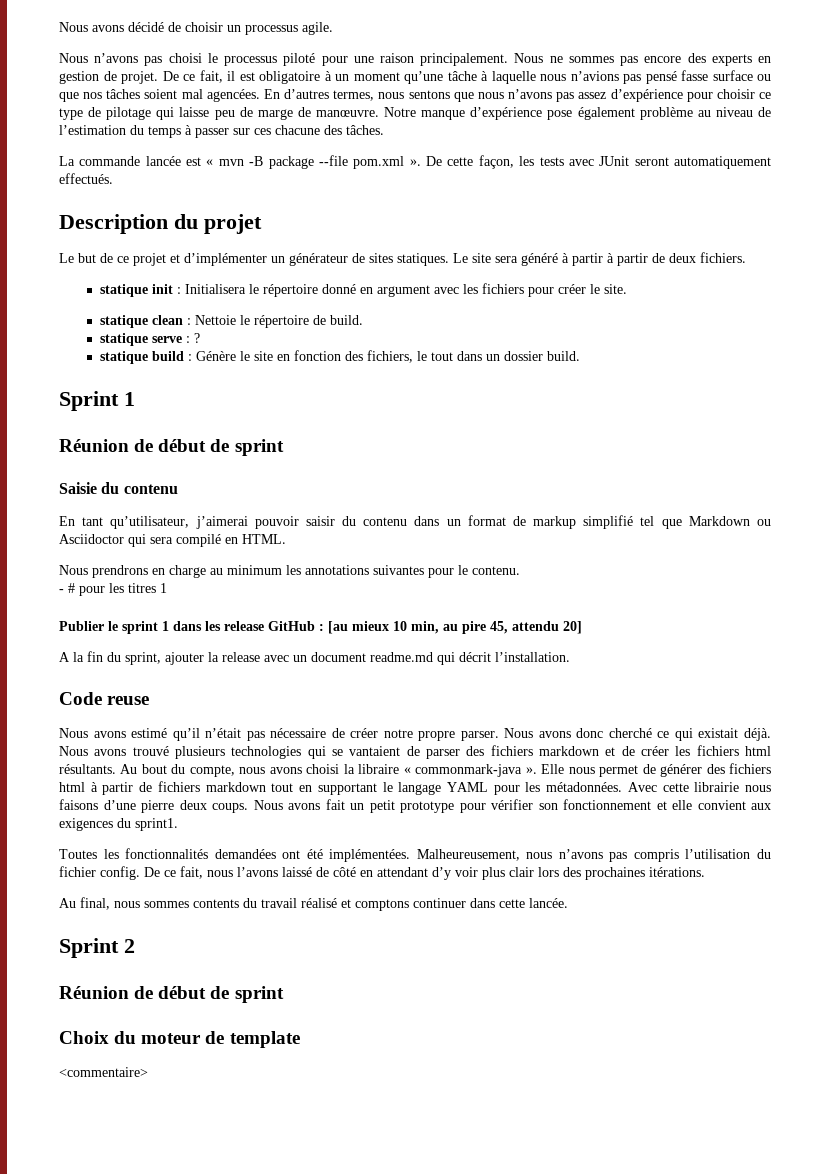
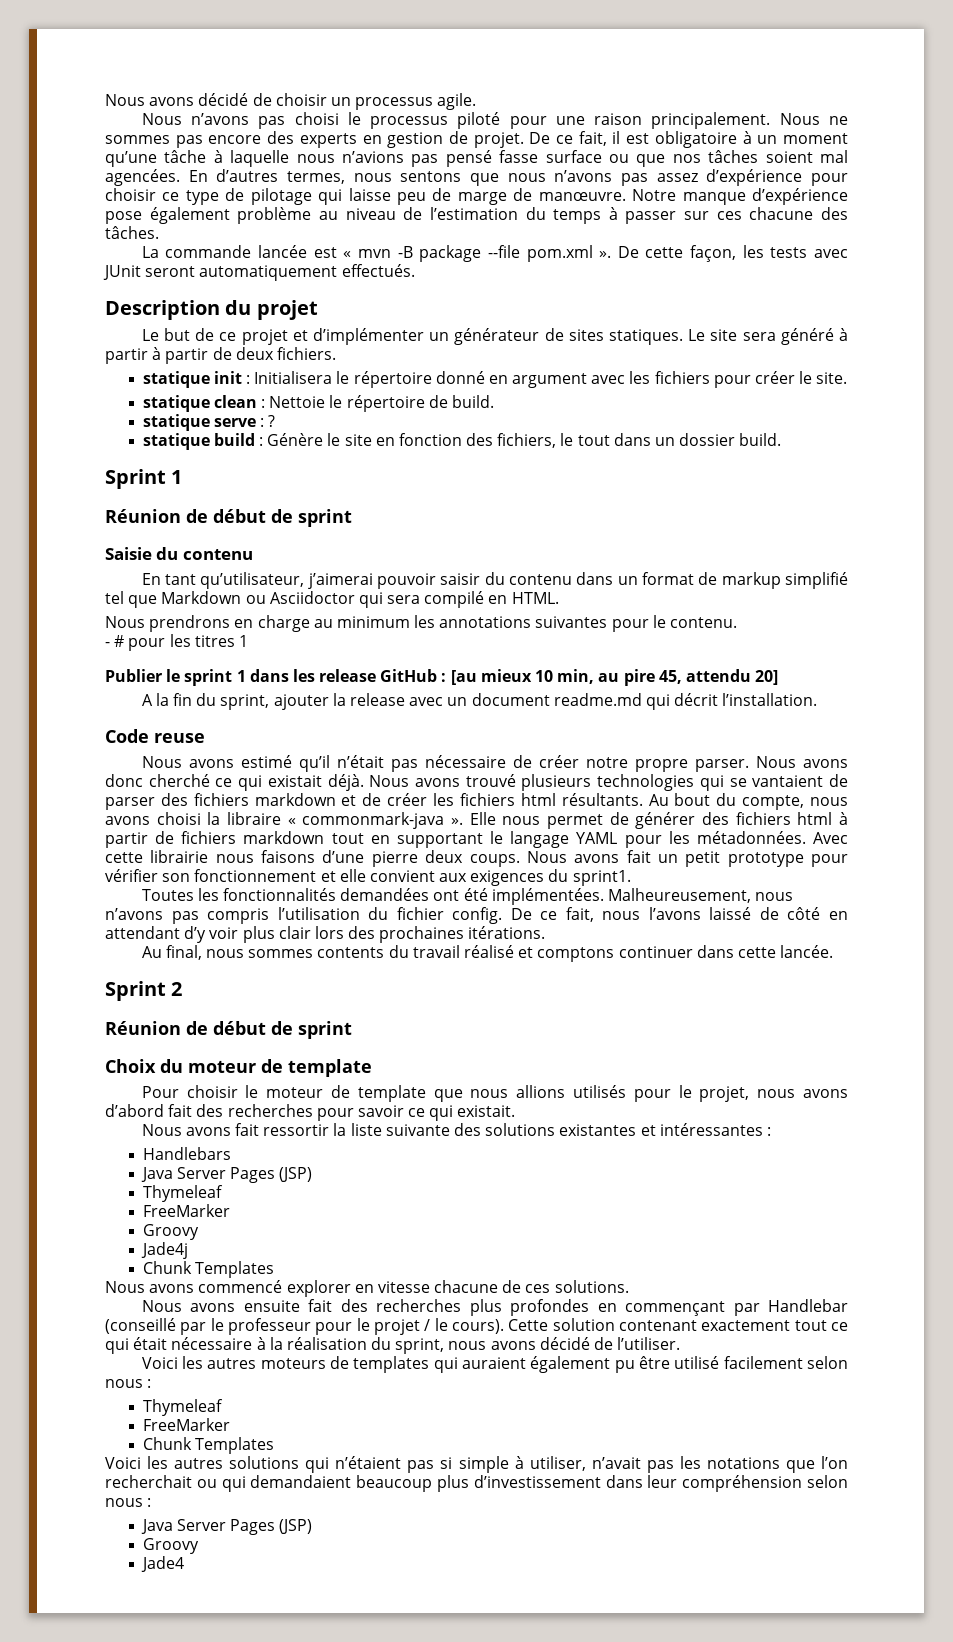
- <commentaire>
+ Pour choisir le moteur de template que nous allions utilisés pour le projet, nous avons d’abord fait des recherches pour savoir ce qui existait.
+ Nous avons fait ressortir la liste suivante des solutions existantes et intéressantes :
+ Handlebars
+ Java Server Pages (JSP)
+ Thymeleaf
+ FreeMarker
+ Groovy
+ Jade4j
+ Chunk Templates
+ Nous avons commencé explorer en vitesse chacune de ces solutions.
+ Nous avons ensuite fait des recherches plus profondes en commençant par Handlebar (conseillé par le professeur pour le projet / le cours). Cette solution contenant exactement tout ce qui était nécessaire à la réalisation du sprint, nous avons décidé de l’utiliser.
+ Voici les autres moteurs de templates qui auraient également pu être utilisé facilement selon nous :
+ Thymeleaf
+ FreeMarker
+ Chunk Templates
+ Voici les autres solutions qui n’étaient pas si simple à utiliser, n’avait pas les notations que l’on recherchait ou qui demandaient beaucoup plus d’investissement dans leur compréhension selon nous :
+ Java Server Pages (JSP)
+ Groovy
+ Jade4

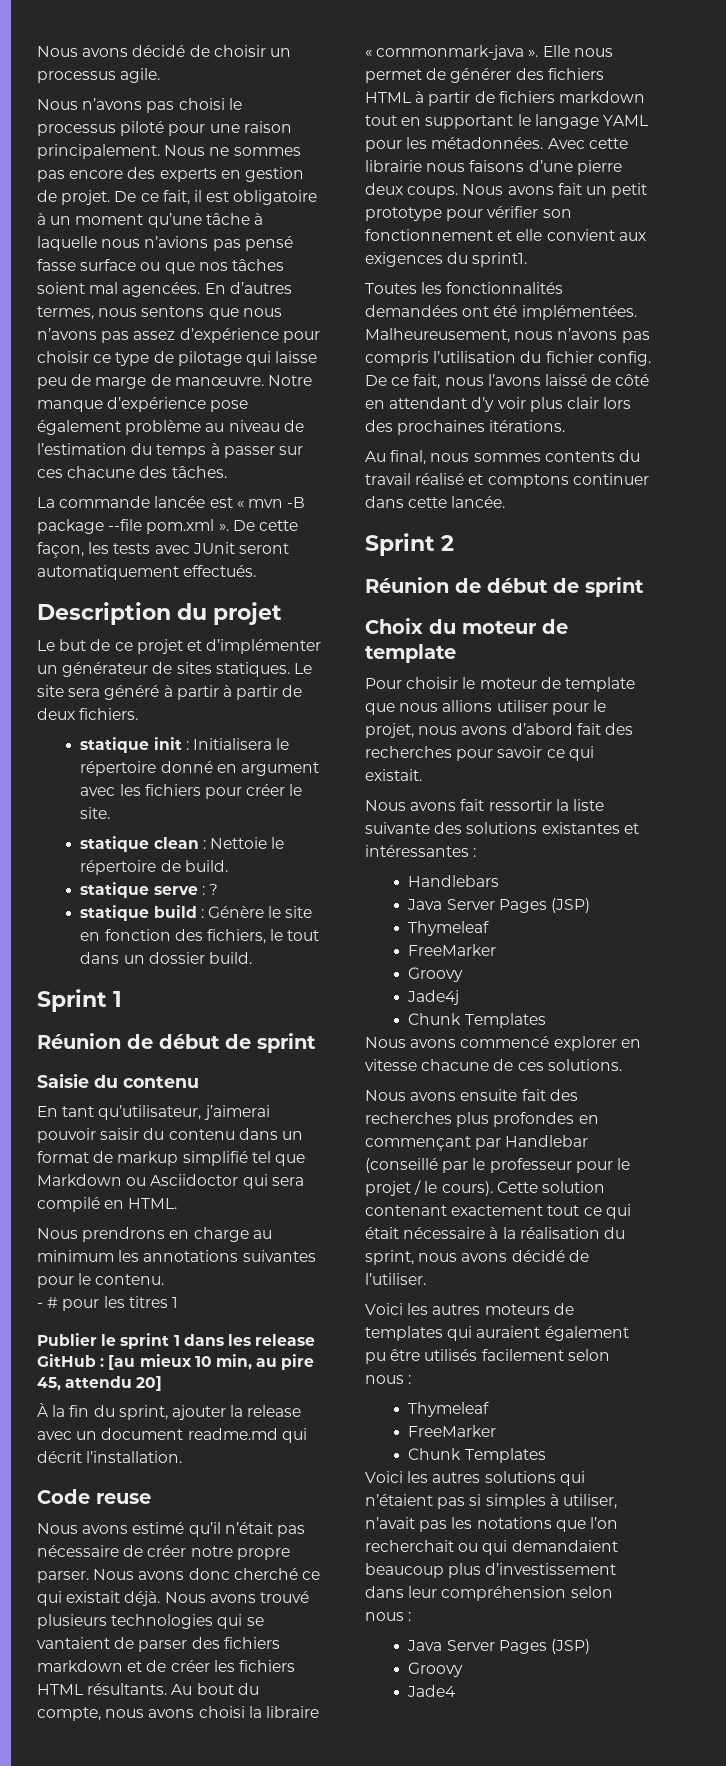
- A la fin du sprint, ajouter la release avec un document readme.md qui décrit l’installation.
+ À la fin du sprint, ajouter la release avec un document readme.md qui décrit l’installation.
- Nous avons trouvé plusieurs technologies qui se vantaient de parser des fichiers markdown et de créer les fichiers html résultants.
+ Nous avons trouvé plusieurs technologies qui se vantaient de parser des fichiers markdown et de créer les fichiers HTML résultants.
- Elle nous permet de générer des fichiers html à partir de fichiers markdown tout en supportant le langage YAML pour les métadonnées.
+ Elle nous permet de générer des fichiers HTML à partir de fichiers markdown tout en supportant le langage YAML pour les métadonnées.
- Pour choisir le moteur de template que nous allions utilisés pour le projet, nous avons d’abord fait des recherches pour savoir ce qui existait.
+ Pour choisir le moteur de template que nous allions utiliser pour le projet, nous avons d’abord fait des recherches pour savoir ce qui existait.
- Voici les autres moteurs de templates qui auraient également pu être utilisé facilement selon nous :
+ Voici les autres moteurs de templates qui auraient également pu être utilisés facilement selon nous :
- Voici les autres solutions qui n’étaient pas si simple à utiliser, n’avait pas les notations que l’on recherchait ou qui demandaient beaucoup plus d’investissement dans leur compréhension selon nous :
+ Voici les autres solutions qui n’étaient pas si simples à utiliser, n’avait pas les notations que l’on recherchait ou qui demandaient beaucoup plus d’investissement dans leur compréhension selon nous :

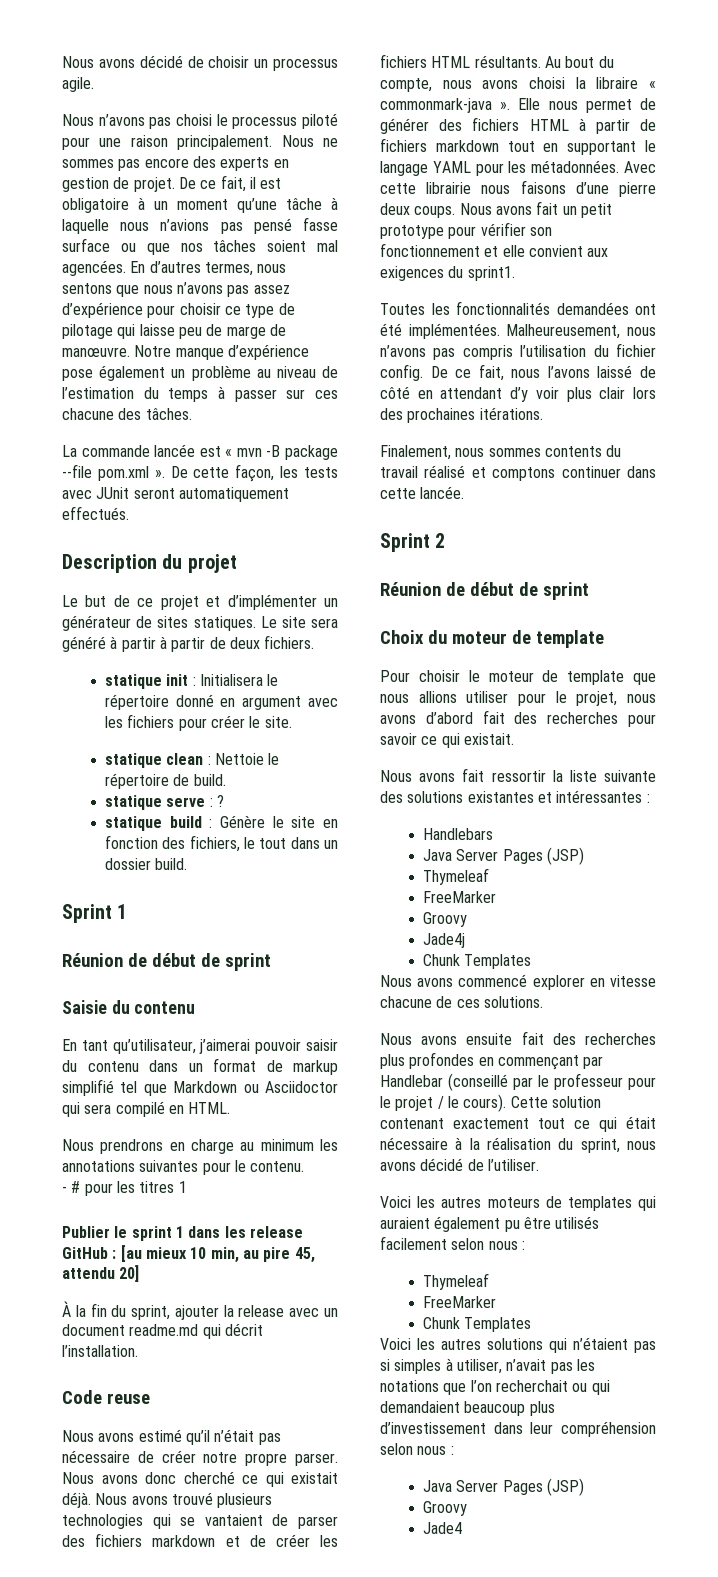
- Notre manque d’expérience pose également problème au niveau de l’estimation du temps à passer sur ces chacune des tâches.
+ Notre manque d’expérience pose également un problème au niveau de l’estimation du temps à passer sur ces chacune des tâches.
- Au final, nous sommes contents du travail réalisé et comptons continuer dans cette lancée.
+ Finalement, nous sommes contents du travail réalisé et comptons continuer dans cette lancée.

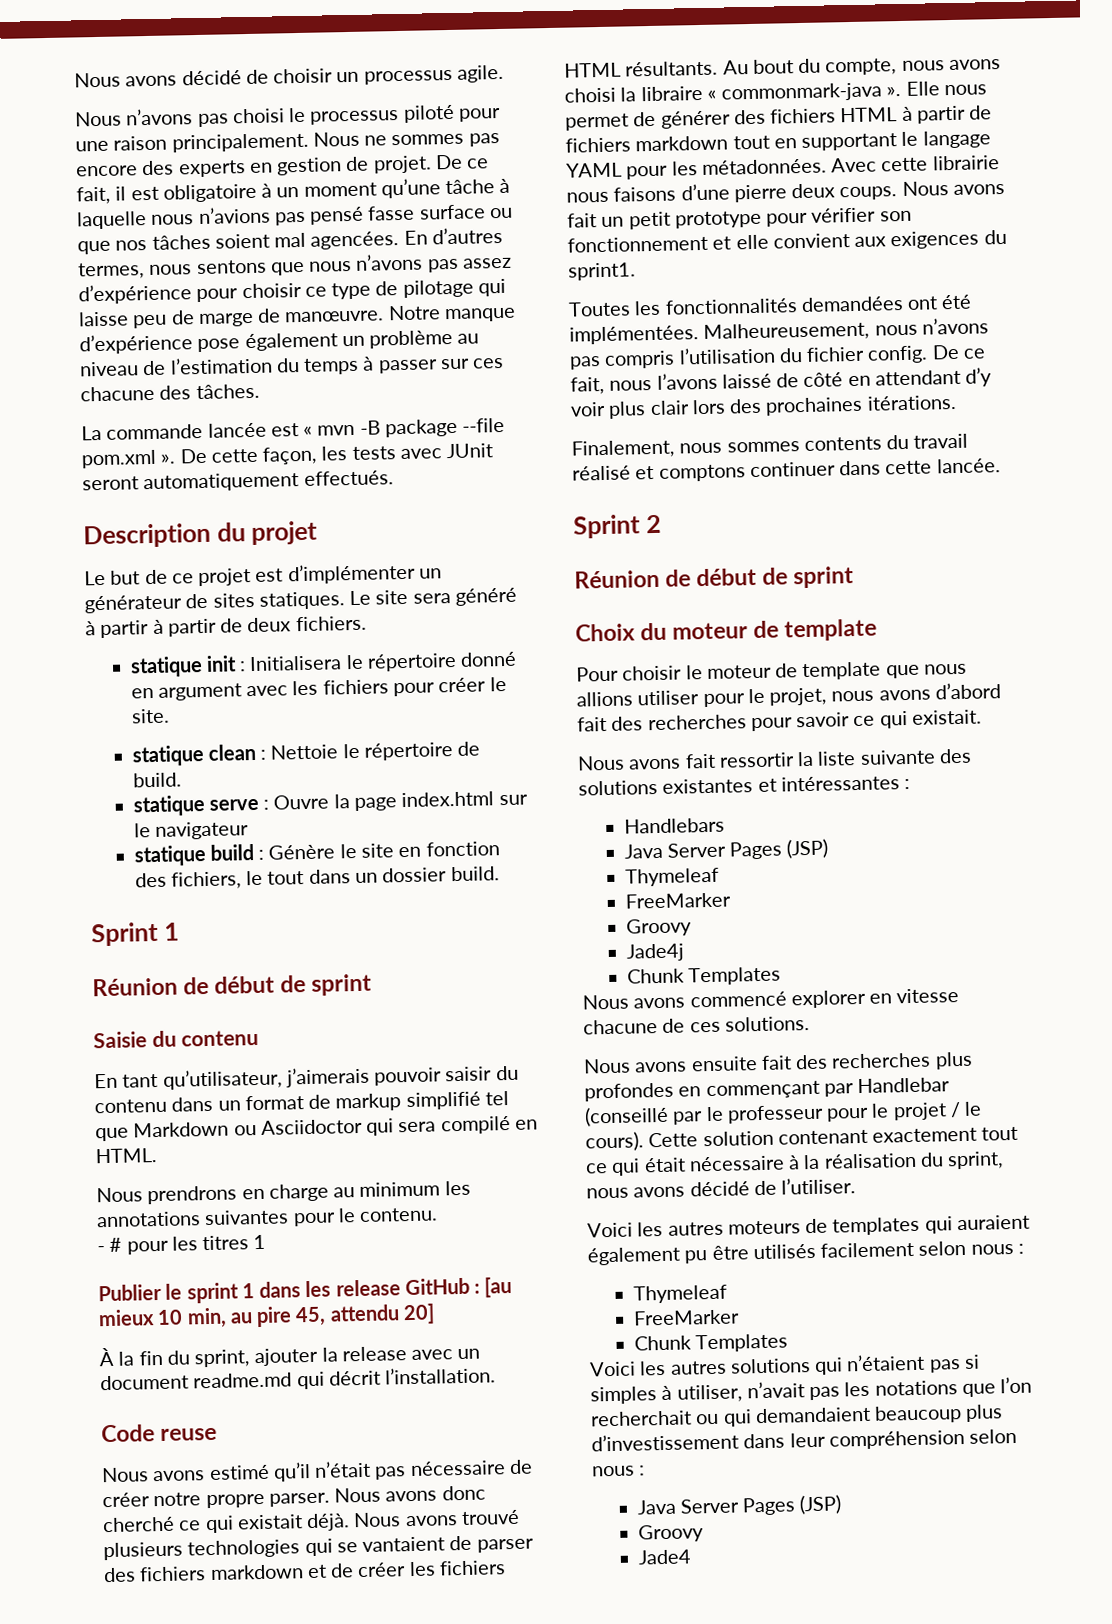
- Le but de ce projet et d’implémenter un générateur de sites statiques.
+ Le but de ce projet est d’implémenter un générateur de sites statiques.
- statique serve : ?
+ statique serve : Ouvre la page index.html sur le navigateur
- En tant qu’utilisateur, j’aimerai pouvoir saisir du contenu dans un format de markup simplifié tel que Markdown ou Asciidoctor qui sera compilé en HTML.
+ En tant qu’utilisateur, j’aimerais pouvoir saisir du contenu dans un format de markup simplifié tel que Markdown ou Asciidoctor qui sera compilé en HTML.

